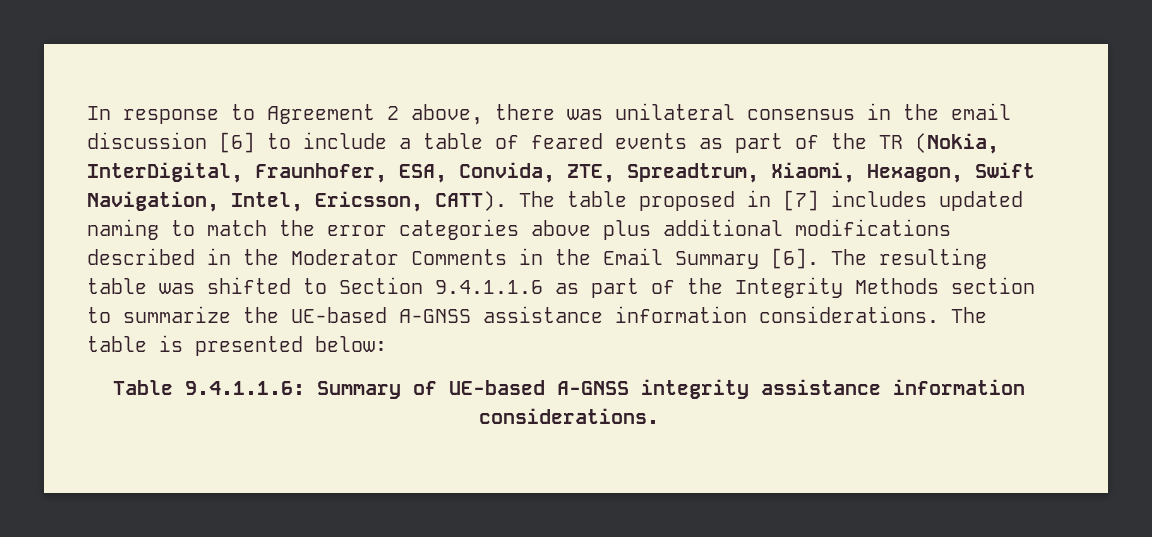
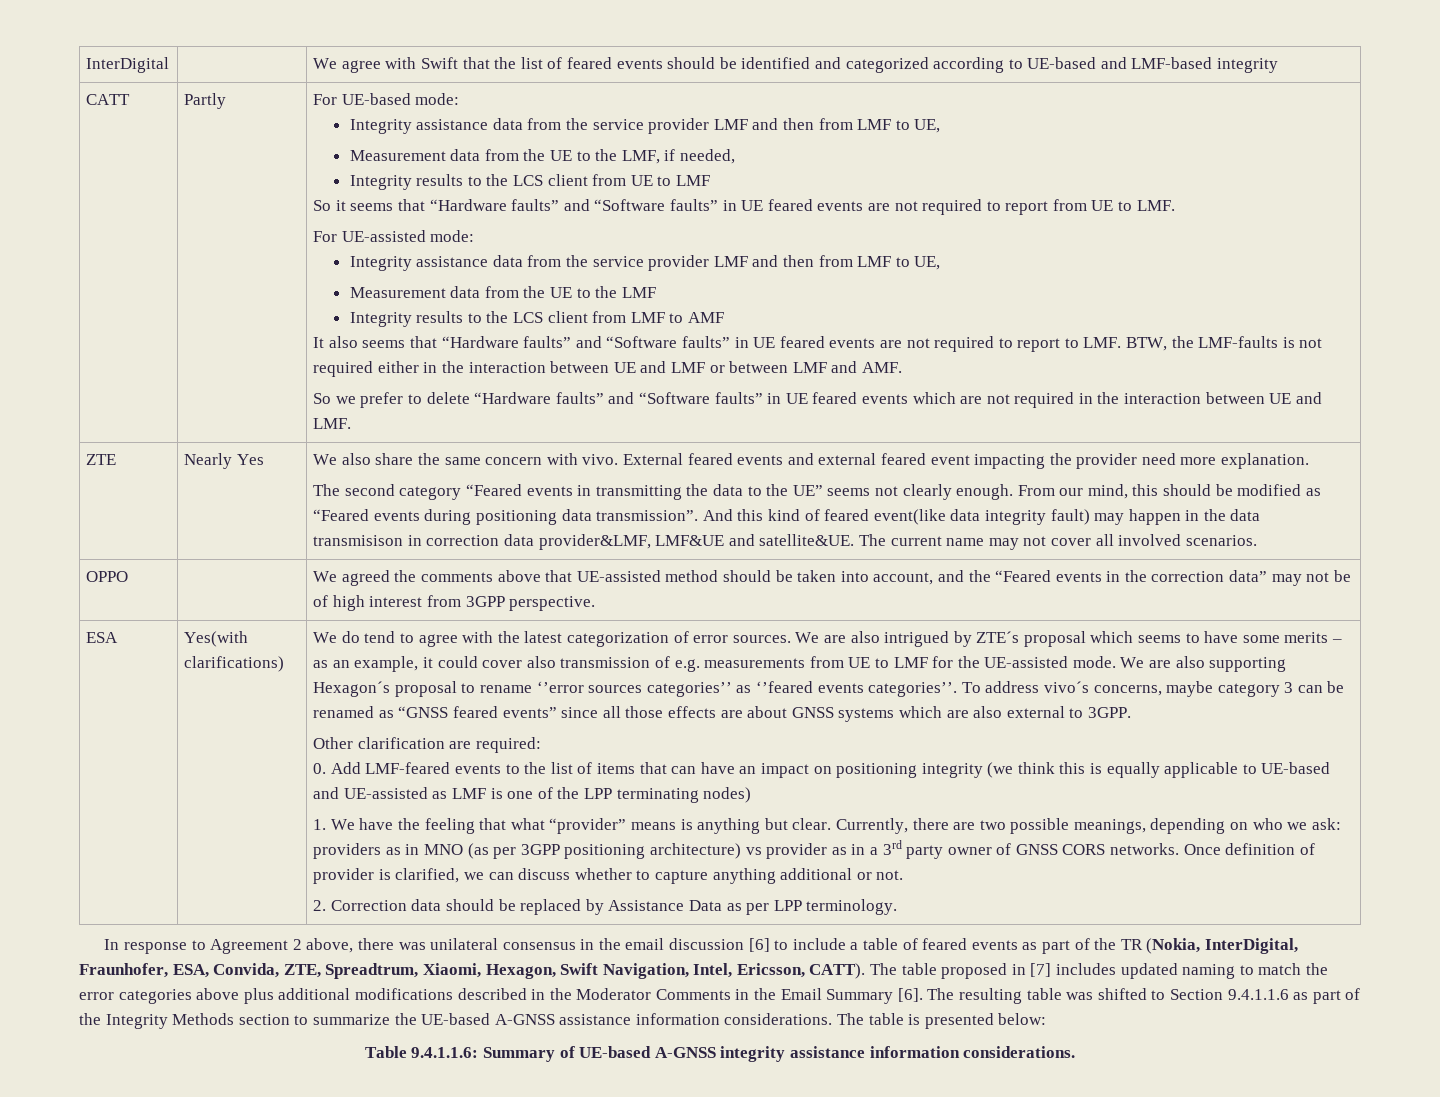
+ InterDigital | | We agree with Swift that the list of feared events should be identified and categorized according to UE-based and LMF-based integrity
+ CATT | Partly | For UE-based mode:
+ Integrity assistance data from the service provider LMF and then from LMF to UE,
+ Measurement data from the UE to the LMF, if needed,
+ Integrity results to the LCS client from UE to LMF
+ So it seems that “Hardware faults” and “Software faults” in UE feared events are not required to report from UE to LMF.
+ For UE-assisted mode:
+ Integrity assistance data from the service provider LMF and then from LMF to UE,
+ Measurement data from the UE to the LMF
+ Integrity results to the LCS client from LMF to AMF
+ It also seems that “Hardware faults” and “Software faults” in UE feared events are not required to report to LMF. BTW, the LMF-faults is not required either in the interaction between UE and LMF or between LMF and AMF.
+ So we prefer to delete “Hardware faults” and “Software faults” in UE feared events which are not required in the interaction between UE and LMF.
+ ZTE | Nearly Yes | We also share the same concern with vivo. External feared events and external feared event impacting the provider need more explanation.
+ The second category “Feared events in transmitting the data to the UE” seems not clearly enough. From our mind, this should be modified as “Feared events during positioning data transmission”. And this kind of feared event(like data integrity fault) may happen in the data transmisison in correction data provider&LMF, LMF&UE and satellite&UE. The current name may not cover all involved scenarios.
+ OPPO | | We agreed the comments above that UE-assisted method should be taken into account, and the “Feared events in the correction data” may not be of high interest from 3GPP perspective.
+ ESA | Yes(with clarifications) | We do tend to agree with the latest categorization of error sources. We are also intrigued by ZTE´s proposal which seems to have some merits – as an example, it could cover also transmission of e.g. measurements from UE to LMF for the UE-assisted mode. We are also supporting Hexagon´s proposal to rename ‘’error sources categories’’ as ‘’feared events categories’’. To address vivo´s concerns, maybe category 3 can be renamed as “GNSS feared events” since all those effects are about GNSS systems which are also external to 3GPP.
+ Other clarification are required:
+ 0. Add LMF-feared events to the list of items that can have an impact on positioning integrity (we think this is equally applicable to UE-based and UE-assisted as LMF is one of the LPP terminating nodes)
+ 1. We have the feeling that what “provider” means is anything but clear. Currently, there are two possible meanings, depending on who we ask: providers as in MNO (as per 3GPP positioning architecture) vs provider as in a 3rd party owner of GNSS CORS networks. Once definition of provider is clarified, we can discuss whether to capture anything additional or not.
+ 2. Correction data should be replaced by Assistance Data as per LPP terminology.

